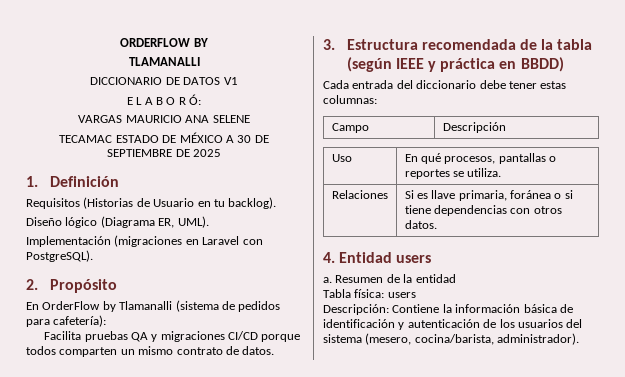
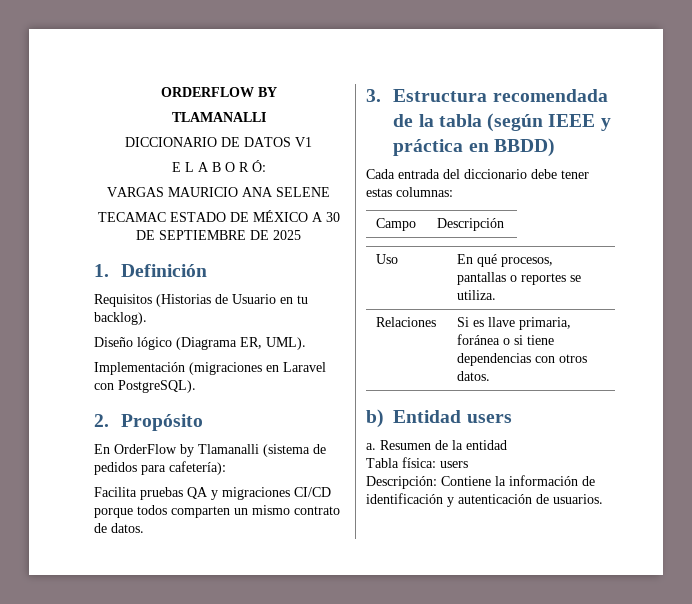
- 4. Entidad users
+ b) Entidad users
- Descripción: Contiene la información básica de identificación y autenticación de los usuarios del sistema (mesero, cocina/barista, administrador).
+ Descripción: Contiene la información de identificación y autenticación de usuarios.

